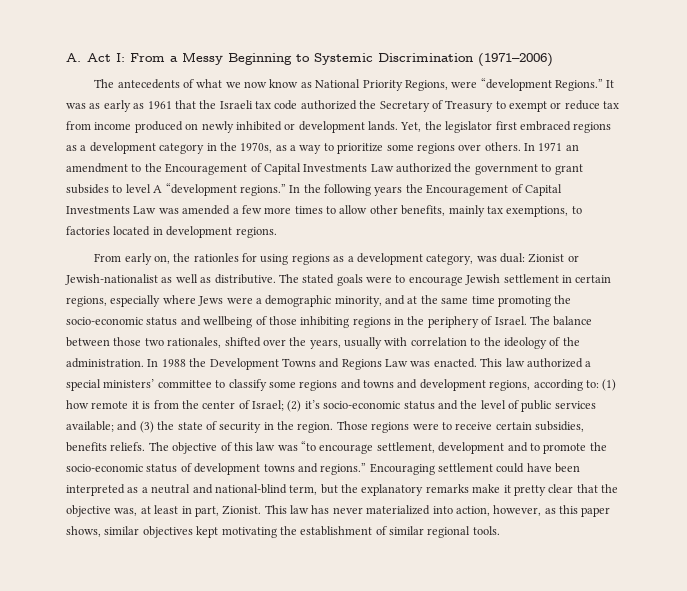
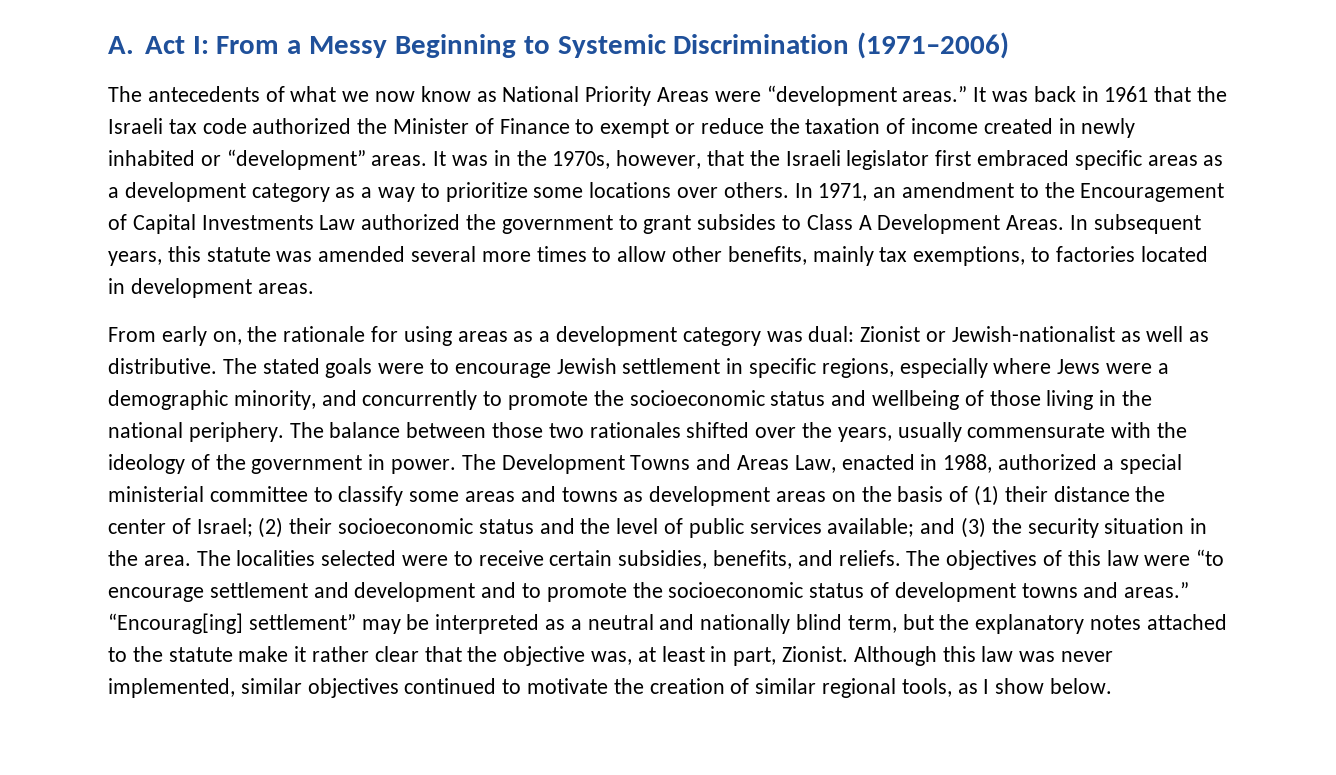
- The antecedents of what we now know as National Priority Regions, were “development Regions.” It was as early as 1961 that the Israeli tax code authorized the Secretary of Treasury to exempt or reduce tax from income produced on newly inhibited or development lands. Yet, the legislator first embraced regions as a development category in the 1970s, as a way to prioritize some regions over others.
+ The antecedents of what we now know as National Priority Areas were “development areas.” It was back in 1961 that the Israeli tax code authorized the Minister of Finance to exempt or reduce the taxation of income created in newly inhabited or “development” areas. It was in the 1970s, however, that the Israeli legislator first embraced specific areas as a development category as a way to prioritize some locations over others.
- In 1971 an amendment to the Encouragement of Capital Investments Law authorized the government to grant subsides to level A “development regions.” In the following years the Encouragement of Capital Investments Law was amended a few more times to allow other benefits, mainly tax exemptions, to factories located in development regions.
+ In 1971, an amendment to the Encouragement of Capital Investments Law authorized the government to grant subsides to Class A Development Areas. In subsequent years, this statute was amended several more times to allow other benefits, mainly tax exemptions, to factories located in development areas.
- From early on, the rationles for using regions as a development category, was dual: Zionist or Jewish-nationalist as well as distributive.
+ From early on, the rationale for using areas as a development category was dual: Zionist or Jewish-nationalist as well as distributive.
- The stated goals were to encourage Jewish settlement in certain regions, especially where Jews were a demographic minority, and at the same time promoting the socio-economic status and wellbeing of those inhibiting regions in the periphery of Israel.
+ The stated goals were to encourage Jewish settlement in specific regions, especially where Jews were a demographic minority, and concurrently to promote the socioeconomic status and wellbeing of those living in the national periphery.
- The balance between those two rationales, shifted over the years, usually with correlation to the ideology of the administration. In 1988 the Development Towns and Regions Law was enacted. This law authorized a special ministers’ committee to classify some regions and towns and development regions, according to: (1) how remote it is from the center of Israel; (2) it’s socio-economic status and the level of public services available; and (3) the state of security in the region. Those regions were to receive certain subsidies, benefits reliefs.
+ The balance between those two rationales shifted over the years, usually commensurate with the ideology of the government in power. The Development Towns and Areas Law, enacted in 1988, authorized a special ministerial committee to classify some areas and towns as development areas on the basis of (1) their distance the center of Israel; (2) their socioeconomic status and the level of public services available; and (3) the security situation in the area. The localities selected were to receive certain subsidies, benefits, and reliefs.
- The objective of this law was “to encourage settlement, development and to promote the socio-economic status of development towns and regions.” Encouraging settlement could have been interpreted as a neutral and national-blind term, but the explanatory remarks make it pretty clear that the objective was, at least in part, Zionist.
+ The objectives of this law were “to encourage settlement and development and to promote the socioeconomic status of development towns and areas.” “Encourag[ing] settlement” may be interpreted as a neutral and nationally blind term, but the explanatory notes attached to the statute make it rather clear that the objective was, at least in part, Zionist.
- This law has never materialized into action, however, as this paper shows, similar objectives kept motivating the establishment of similar regional tools.
+ Although this law was never implemented, similar objectives continued to motivate the creation of similar regional tools, as I show below.

